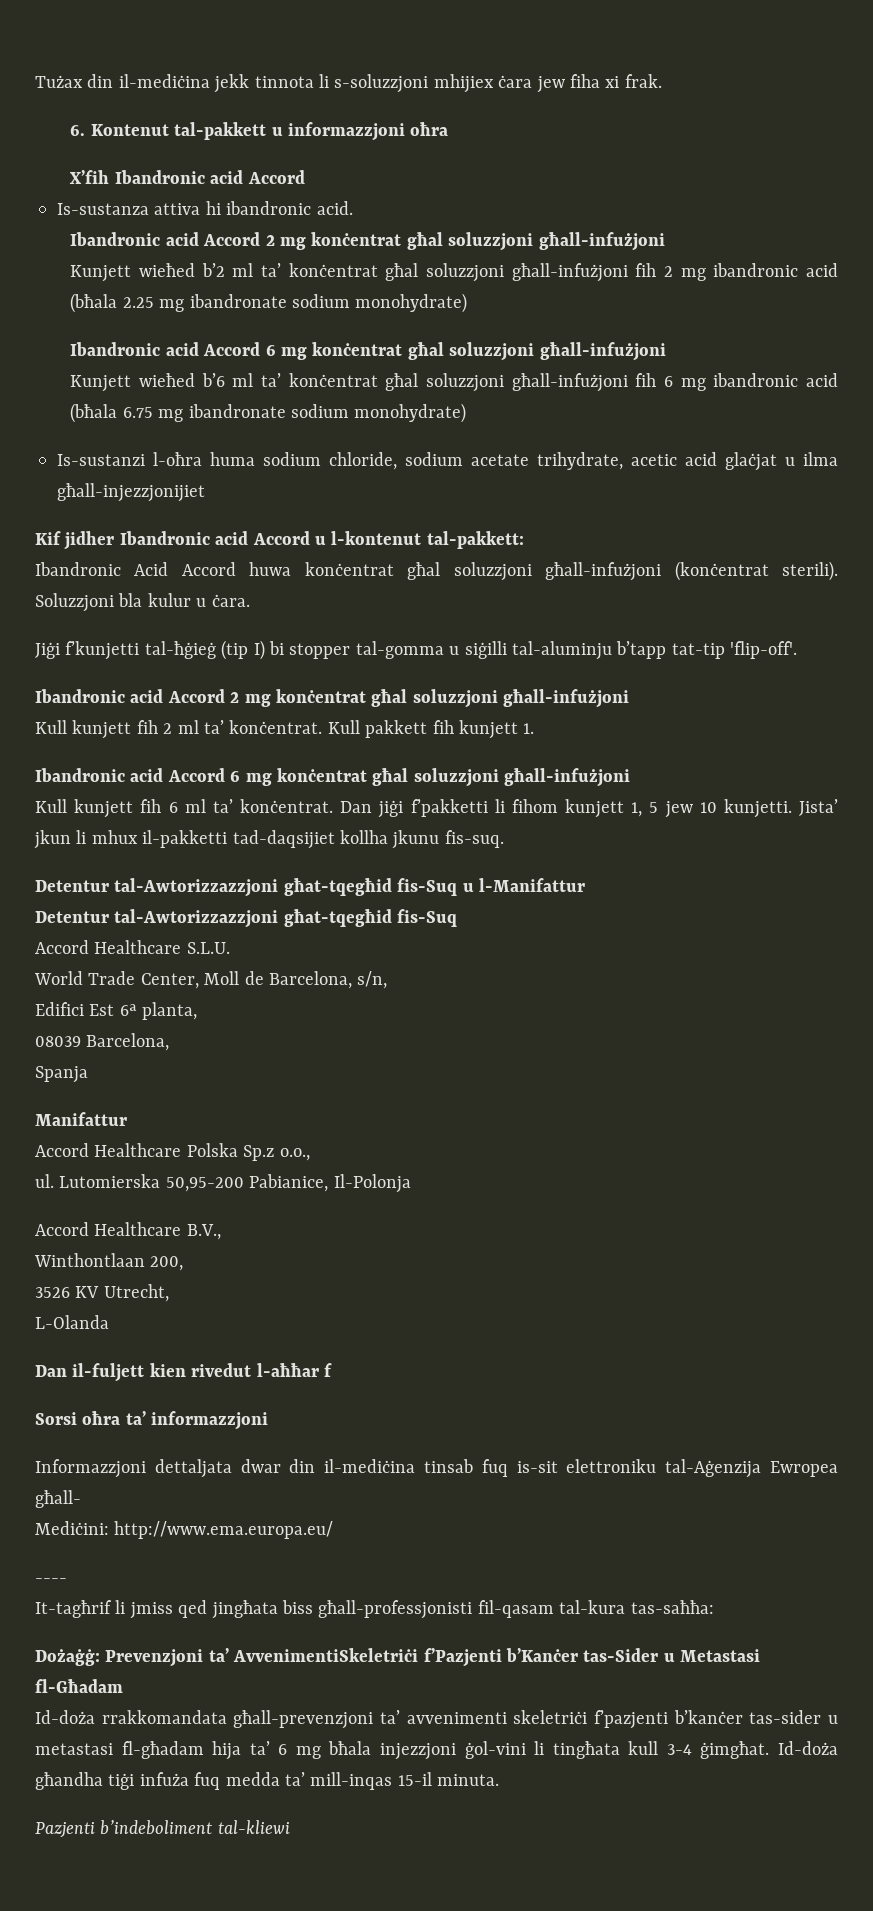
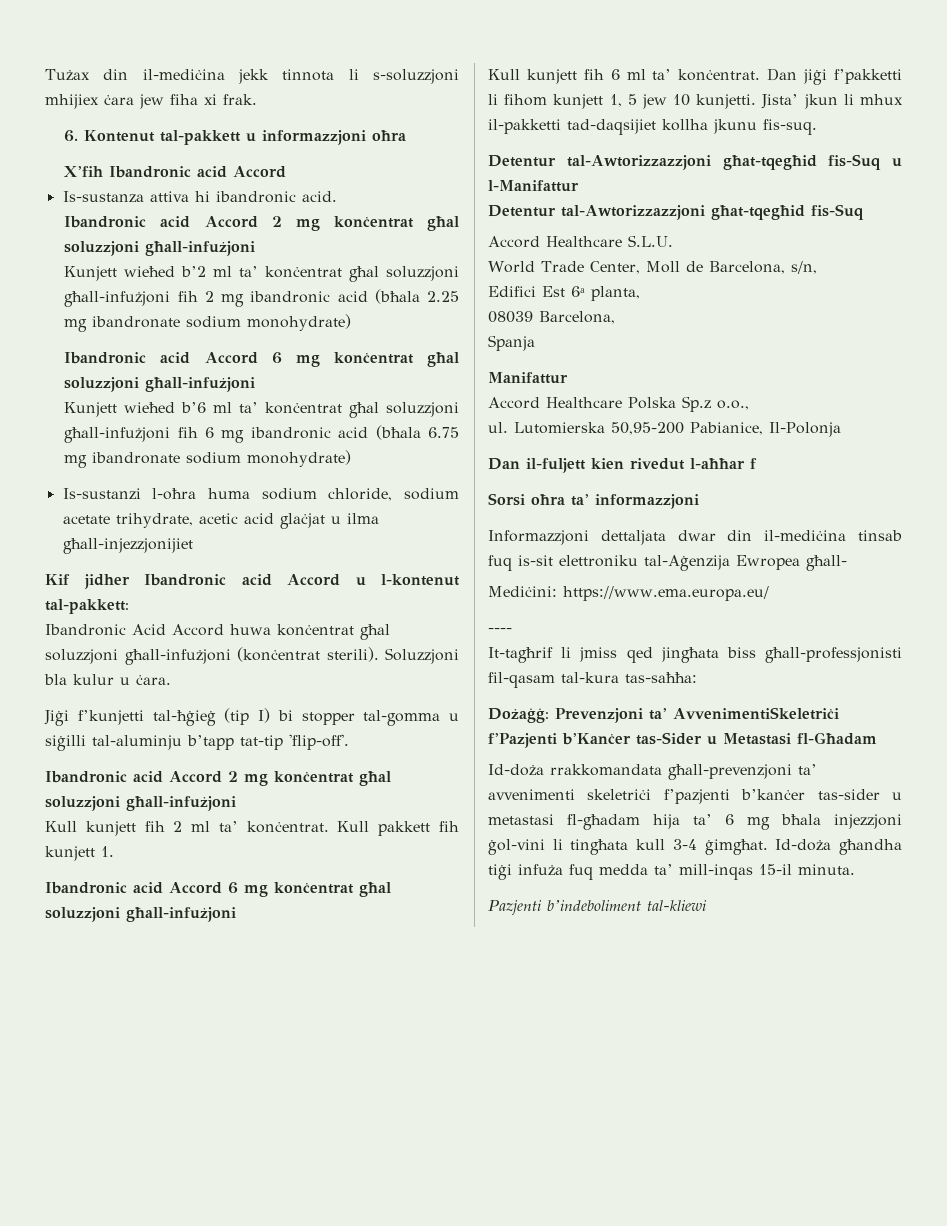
- Accord Healthcare B.V.,
- Winthontlaan 200,
- 3526 KV Utrecht,
- L-Olanda
- Mediċini: http://www.ema.europa.eu/
+ Mediċini: https://www.ema.europa.eu/

